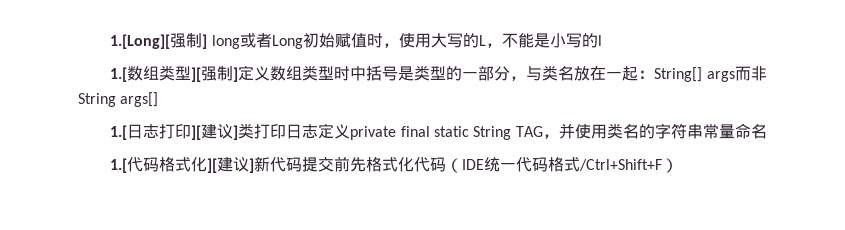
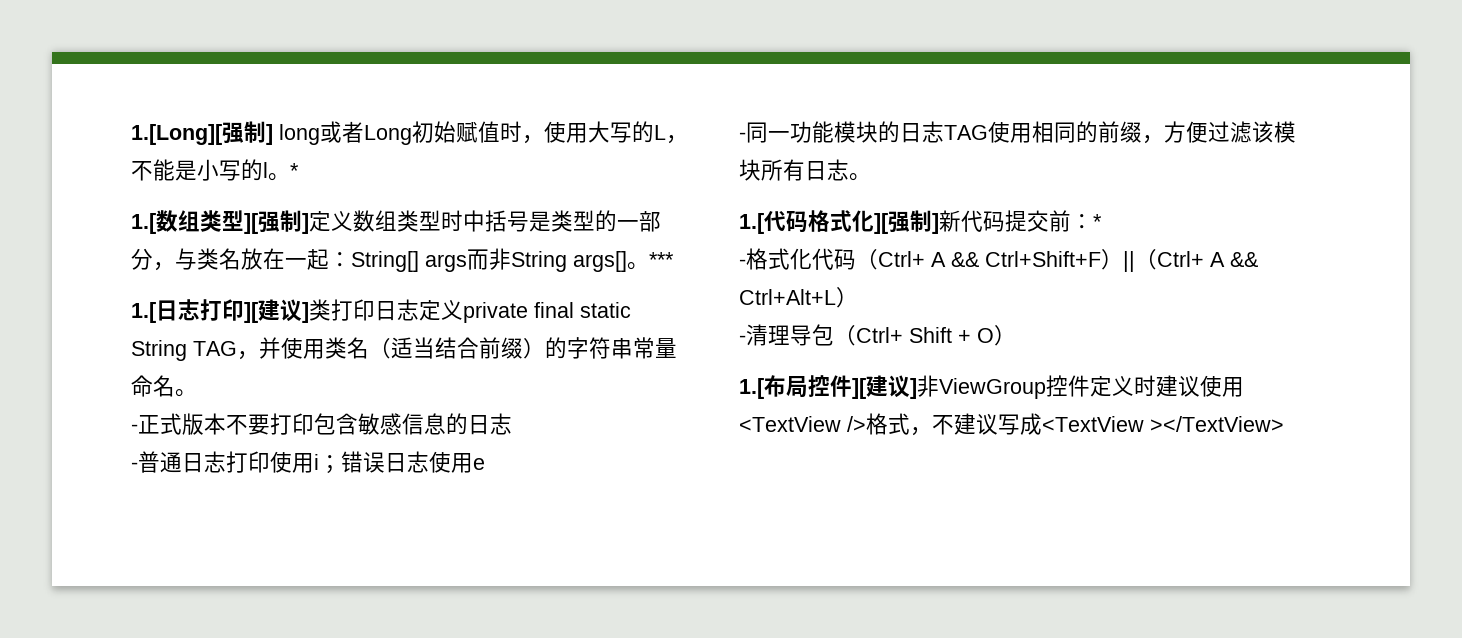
- 1.[Long][强制] long或者Long初始赋值时，使用大写的L，不能是小写的l
+ 1.[Long][强制] long或者Long初始赋值时，使用大写的L，不能是小写的l。*
- 1.[数组类型][强制]定义数组类型时中括号是类型的一部分，与类名放在一起：String[] args而非String args[]
+ 1.[数组类型][强制]定义数组类型时中括号是类型的一部分，与类名放在一起：String[] args而非String args[]。***
- 1.[日志打印][建议]类打印日志定义private final static String TAG，并使用类名的字符串常量命名
+ 1.[日志打印][建议]类打印日志定义private final static String TAG，并使用类名（适当结合前缀）的字符串常量命名。
+ -正式版本不要打印包含敏感信息的日志
+ -普通日志打印使用i；错误日志使用e
+ -同一功能模块的日志TAG使用相同的前缀，方便过滤该模块所有日志。
- 1.[代码格式化][建议]新代码提交前先格式化代码（IDE统一代码格式/Ctrl+Shift+F）
+ 1.[代码格式化][强制]新代码提交前：*
+ -格式化代码（Ctrl+ A && Ctrl+Shift+F）||（Ctrl+ A && Ctrl+Alt+L）
+ -清理导包（Ctrl+ Shift + O）
+ 1.[布局控件][建议]非ViewGroup控件定义时建议使用<TextView />格式，不建议写成<TextView ></TextView>

